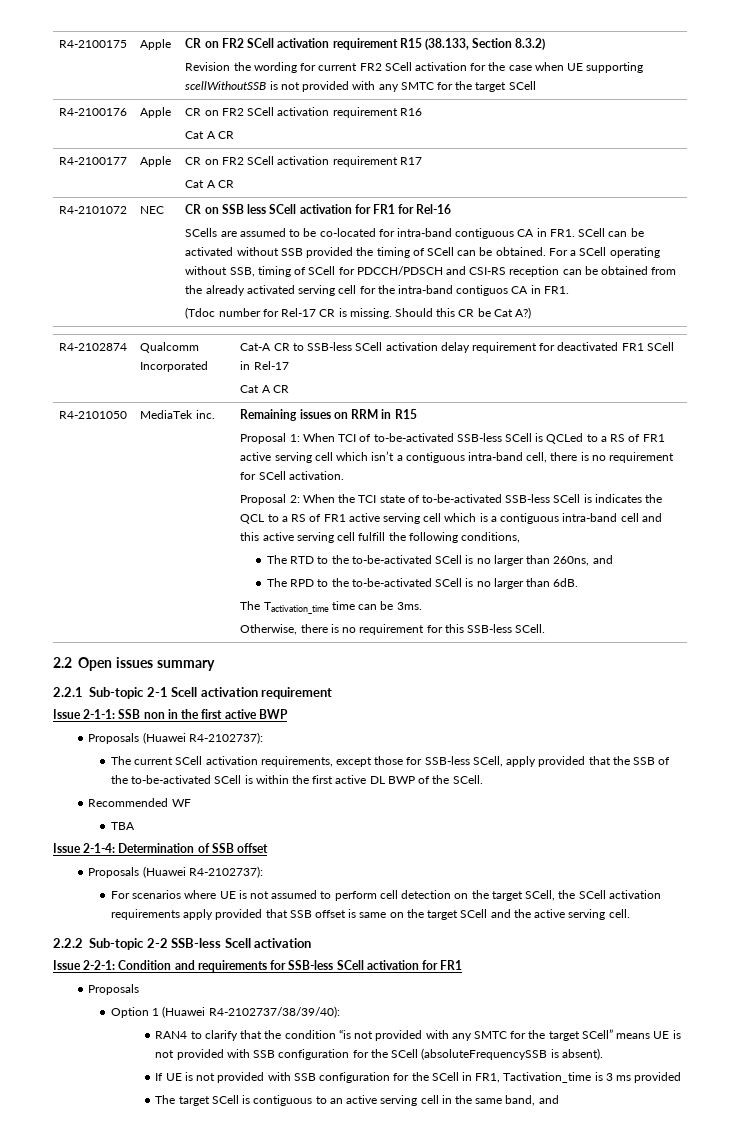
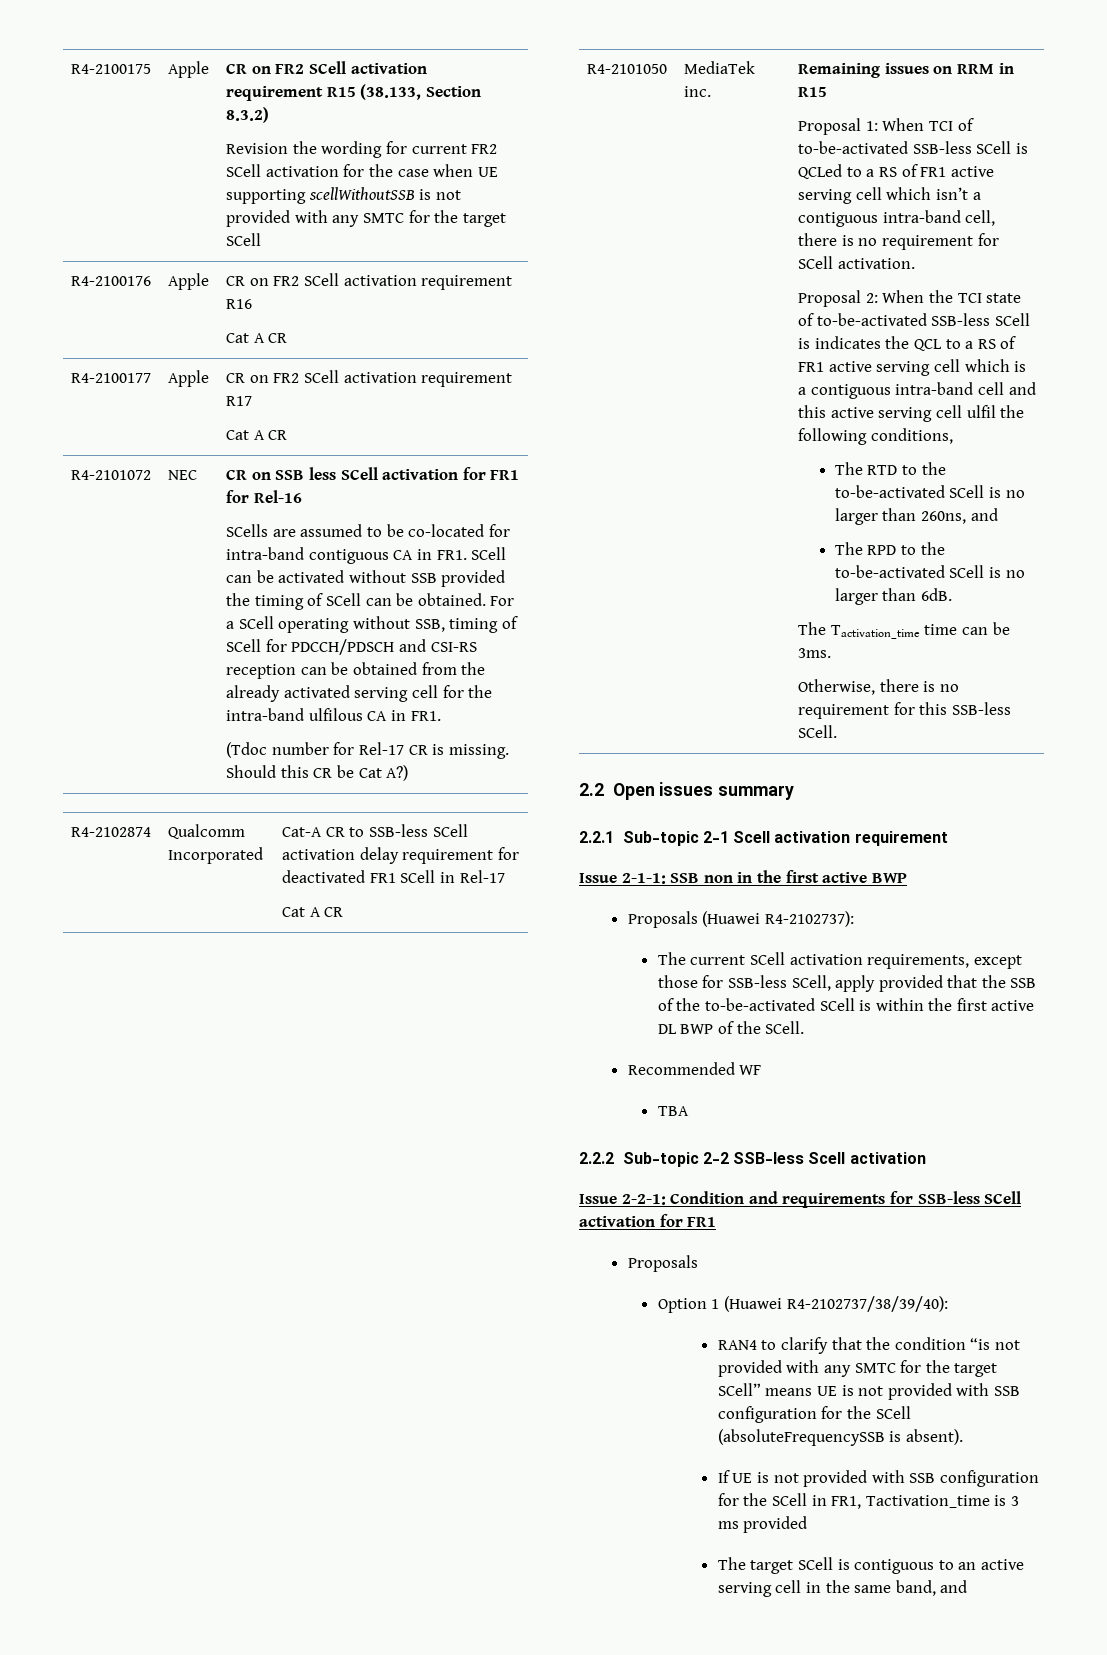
- For a SCell operating without SSB, timing of SCell for PDCCH/PDSCH and CSI-RS reception can be obtained from the already activated serving cell for the intra-band contiguos CA in FR1.
+ For a SCell operating without SSB, timing of SCell for PDCCH/PDSCH and CSI-RS reception can be obtained from the already activated serving cell for the intra-band ulfilous CA in FR1.
- Proposal 2: When the TCI state of to-be-activated SSB-less SCell is indicates the QCL to a RS of FR1 active serving cell which is a contiguous intra-band cell and this active serving cell fulfill the following conditions,
+ Proposal 2: When the TCI state of to-be-activated SSB-less SCell is indicates the QCL to a RS of FR1 active serving cell which is a contiguous intra-band cell and this active serving cell ulfil the following conditions,
- Issue 2-1-4: Determination of SSB offset
- Proposals (Huawei R4-2102737):
- For scenarios where UE is not assumed to perform cell detection on the target SCell, the SCell activation requirements apply provided that SSB offset is same on the target SCell and the active serving cell.

